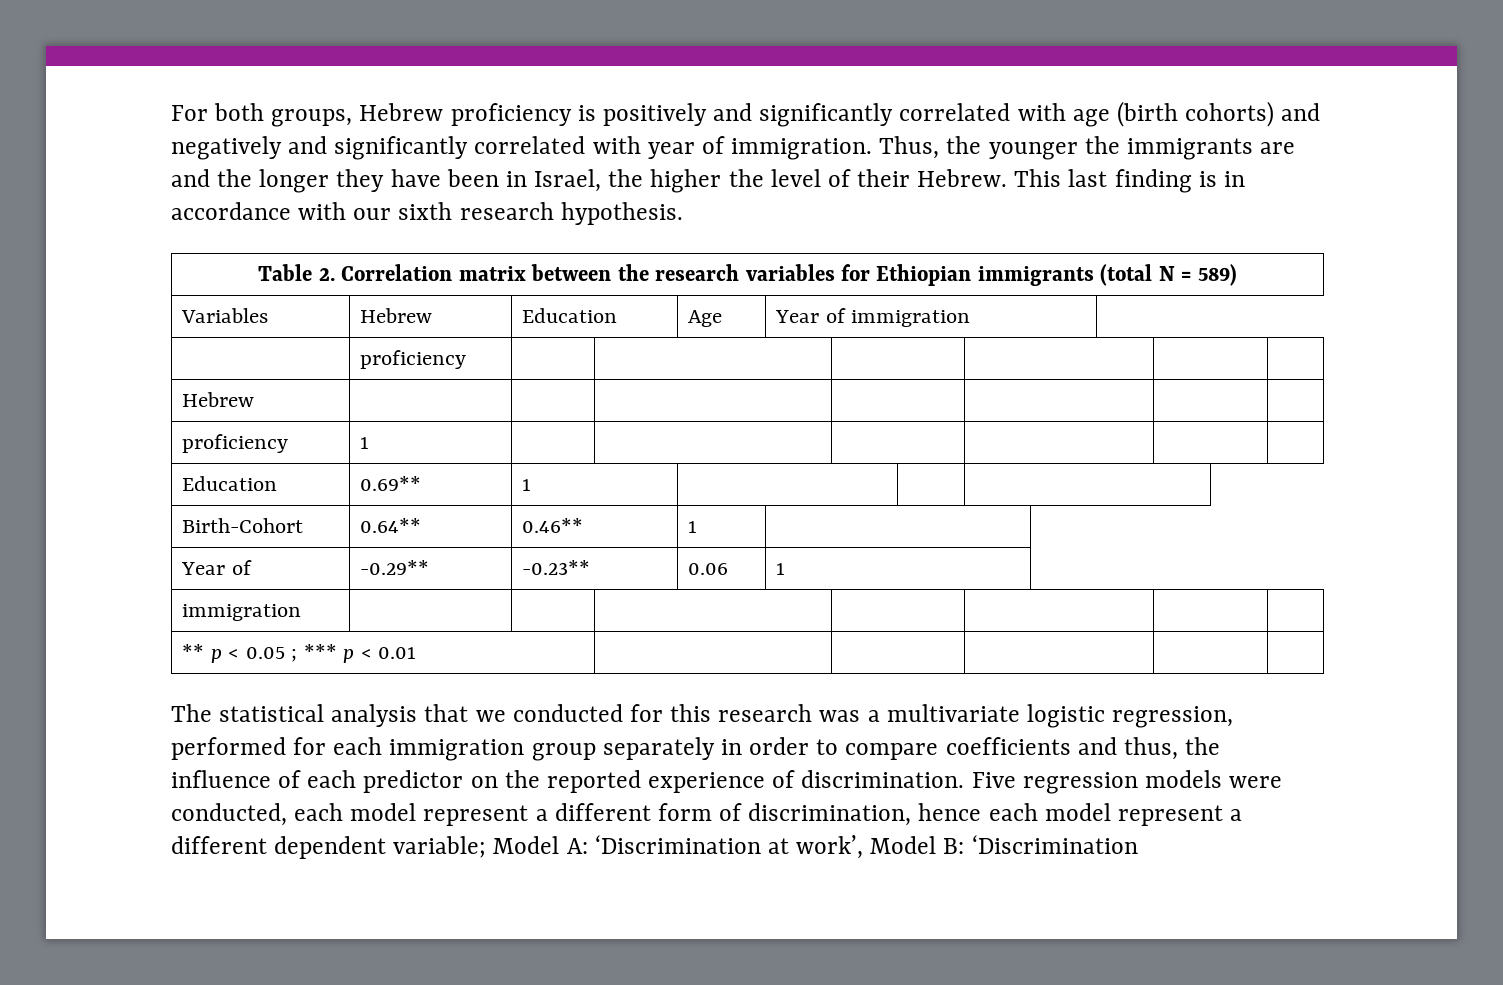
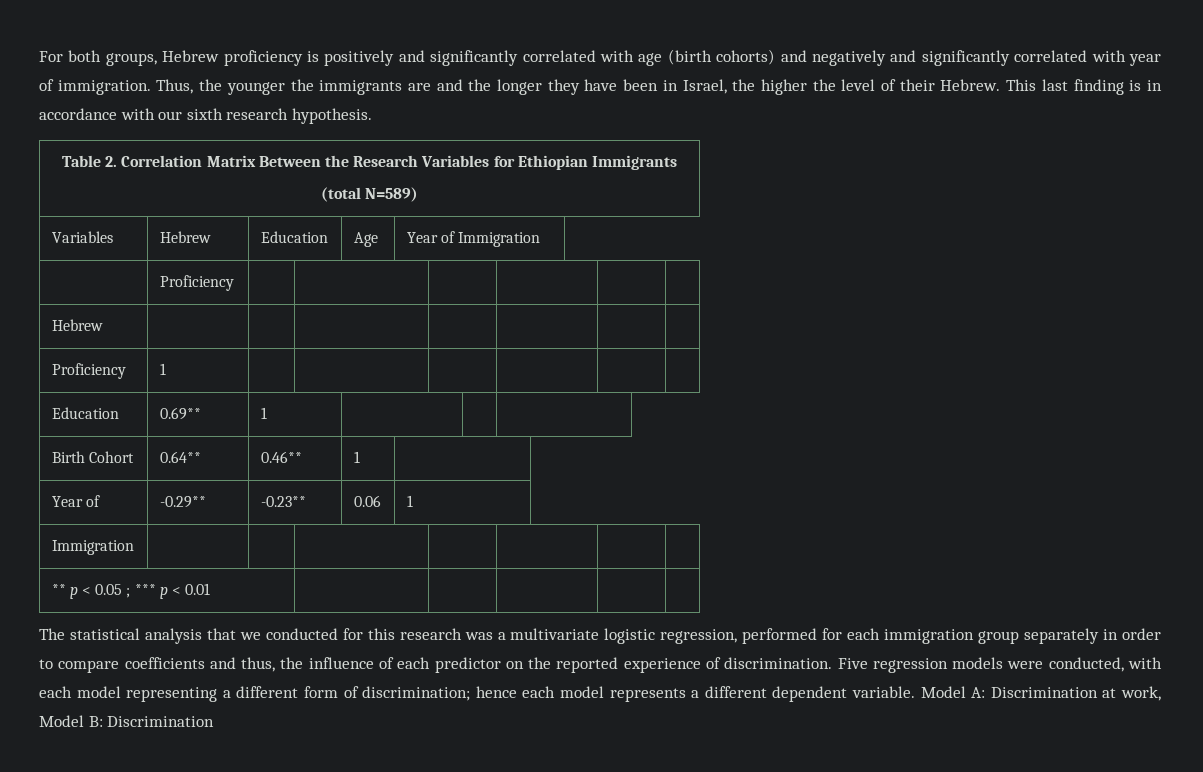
- Table 2. Correlation matrix between the research variables for Ethiopian immigrants (total N = 589)
+ Table 2. Correlation Matrix Between the Research Variables for Ethiopian Immigrants
+ (total N=589)
- Variables | Hebrew | Education | Age | Year of immigration
- | proficiency | | | | | |
+ Variables | Hebrew | Education | Age | Year of Immigration
+ | Proficiency | | | | | |
- proficiency | 1 | | | | | |
+ Proficiency | 1 | | | | | |
- Birth-Cohort | 0.64** | 0.46** | 1 |
+ Birth Cohort | 0.64** | 0.46** | 1 |
- immigration | | | | | | |
+ Immigration | | | | | | |
- Five regression models were conducted, each model represent a different form of discrimination, hence each model represent a different dependent variable; Model A: ‘Discrimination at work’, Model B: ‘Discrimination
+ Five regression models were conducted, with each model representing a different form of discrimination; hence each model represents a different dependent variable. Model A: Discrimination at work, Model B: Discrimination

